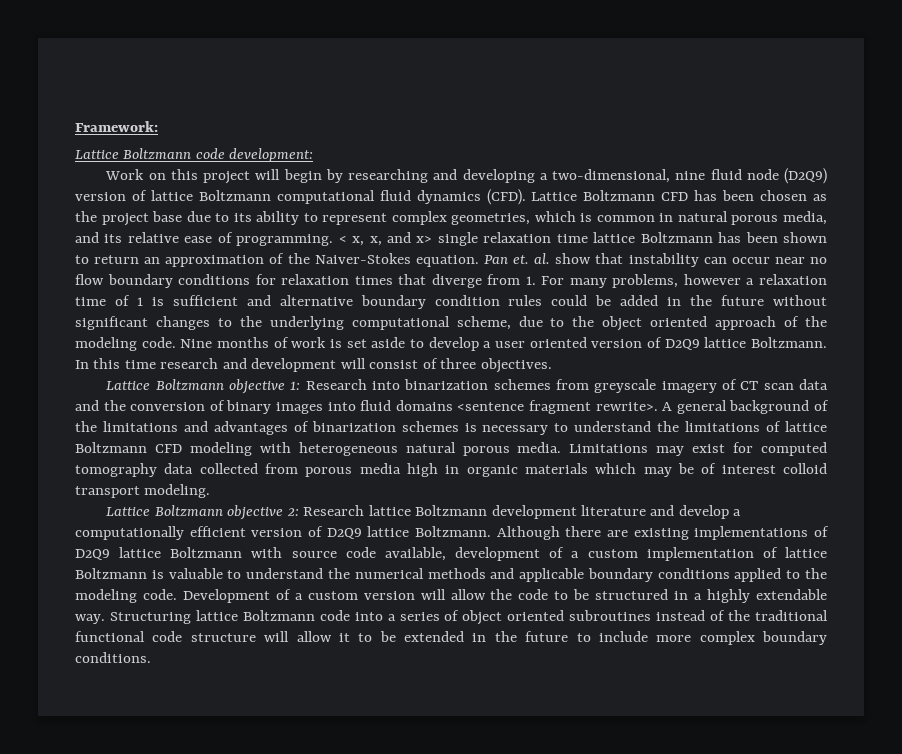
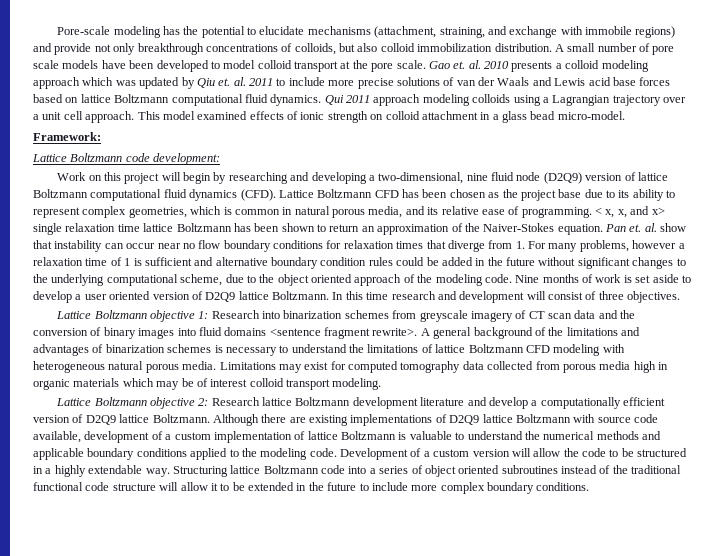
+ Pore-scale modeling has the potential to elucidate mechanisms (attachment, straining, and exchange with immobile regions) and provide not only breakthrough concentrations of colloids, but also colloid immobilization distribution. A small number of pore scale models have been developed to model colloid transport at the pore scale. Gao et. al. 2010 presents a colloid modeling approach which was updated by Qiu et. al. 2011 to include more precise solutions of van der Waals and Lewis acid base forces based on lattice Boltzmann computational fluid dynamics. Qui 2011 approach modeling colloids using a Lagrangian trajectory over a unit cell approach. This model examined effects of ionic strength on colloid attachment in a glass bead micro-model.

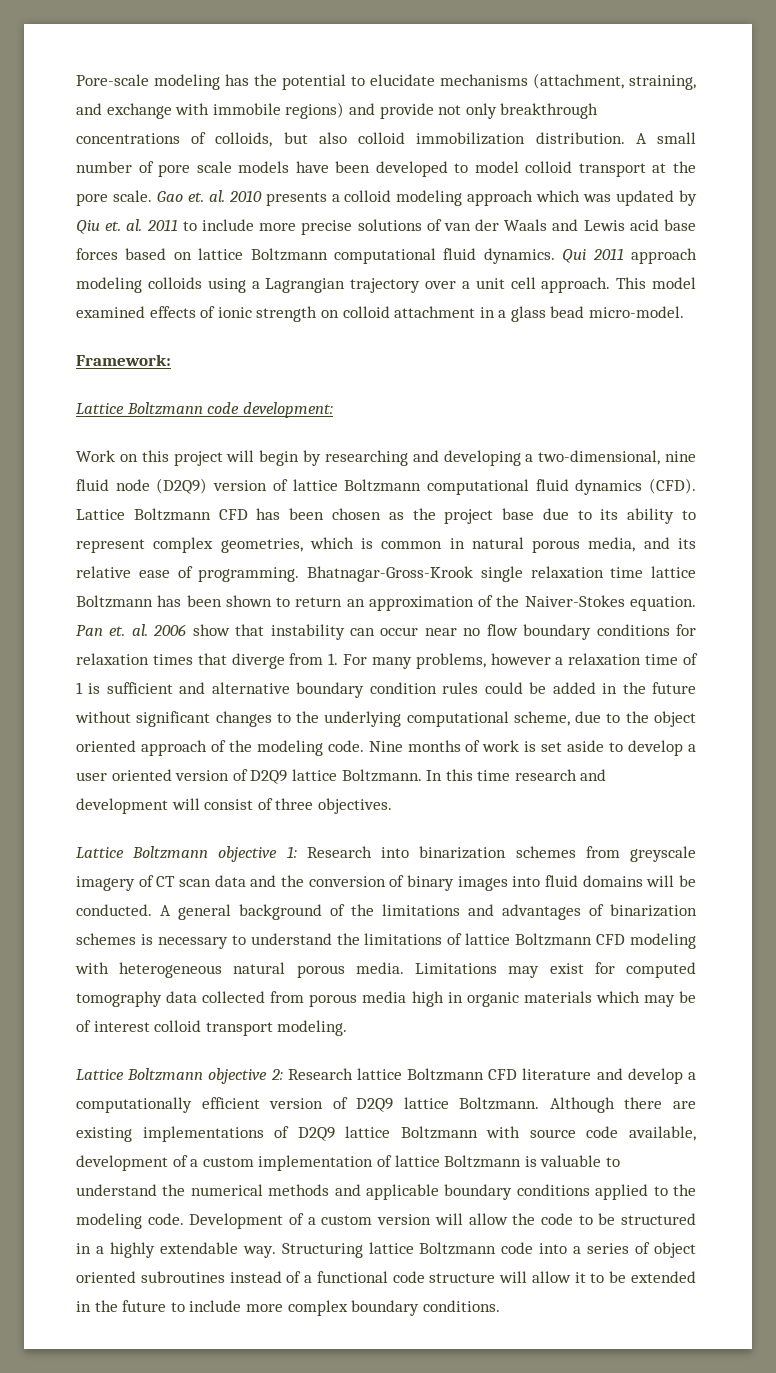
- < x, x, and x> single relaxation time lattice Boltzmann has been shown to return an approximation of the Naiver-Stokes equation.
+ Bhatnagar-Gross-Krook single relaxation time lattice Boltzmann has been shown to return an approximation of the Naiver-Stokes equation.
- Pan et. al. show that instability can occur near no flow boundary conditions for relaxation times that diverge from 1. For many problems, however a relaxation time of 1 is sufficient and alternative boundary condition rules could be added in the future without significant changes to the underlying computational scheme, due to the object oriented approach of the modeling code.
+ Pan et. al. 2006 show that instability can occur near no flow boundary conditions for relaxation times that diverge from 1. For many problems, however a relaxation time of 1 is sufficient and alternative boundary condition rules could be added in the future without significant changes to the underlying computational scheme, due to the object oriented approach of the modeling code.
- Lattice Boltzmann objective 1: Research into binarization schemes from greyscale imagery of CT scan data and the conversion of binary images into fluid domains <sentence fragment rewrite>.
+ Lattice Boltzmann objective 1: Research into binarization schemes from greyscale imagery of CT scan data and the conversion of binary images into fluid domains will be conducted.
- Lattice Boltzmann objective 2: Research lattice Boltzmann development literature and develop a computationally efficient version of D2Q9 lattice Boltzmann.
+ Lattice Boltzmann objective 2: Research lattice Boltzmann CFD literature and develop a computationally efficient version of D2Q9 lattice Boltzmann.
- Structuring lattice Boltzmann code into a series of object oriented subroutines instead of the traditional functional code structure will allow it to be extended in the future to include more complex boundary conditions.
+ Structuring lattice Boltzmann code into a series of object oriented subroutines instead of a functional code structure will allow it to be extended in the future to include more complex boundary conditions.

